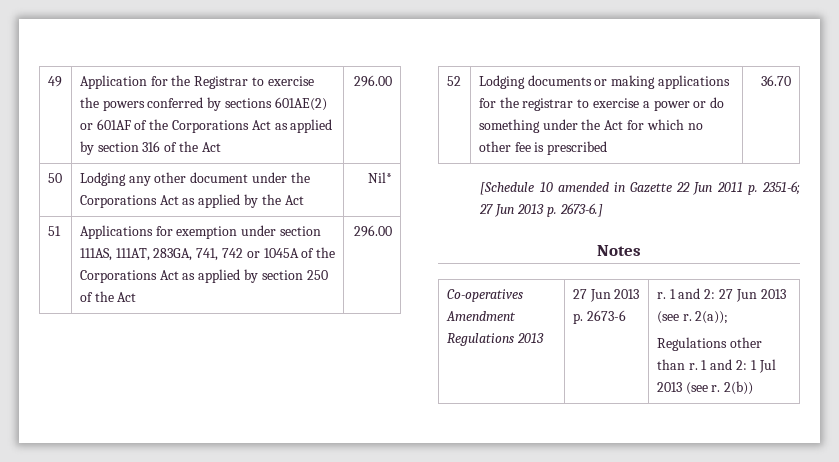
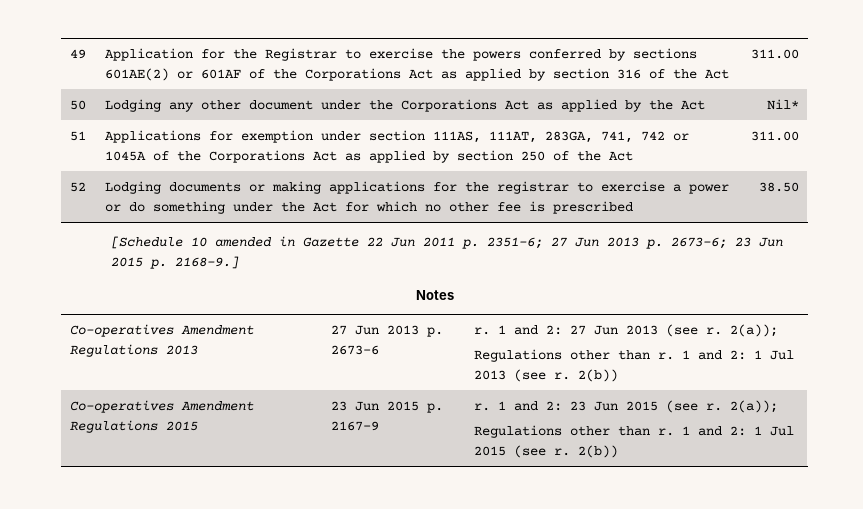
- 49 | Application for the Registrar to exercise the powers conferred by sections 601AE(2) or 601AF of the Corporations Act as applied by section 316 of the Act | 296.00
+ 49 | Application for the Registrar to exercise the powers conferred by sections 601AE(2) or 601AF of the Corporations Act as applied by section 316 of the Act | 311.00
- 51 | Applications for exemption under section 111AS, 111AT, 283GA, 741, 742 or 1045A of the Corporations Act as applied by section 250 of the Act | 296.00
+ 51 | Applications for exemption under section 111AS, 111AT, 283GA, 741, 742 or 1045A of the Corporations Act as applied by section 250 of the Act | 311.00
- 52 | Lodging documents or making applications for the registrar to exercise a power or do something under the Act for which no other fee is prescribed | 36.70
+ 52 | Lodging documents or making applications for the registrar to exercise a power or do something under the Act for which no other fee is prescribed | 38.50
- [Schedule 10 amended in Gazette 22 Jun 2011 p. 2351-6; 27 Jun 2013 p. 2673-6.]
+ [Schedule 10 amended in Gazette 22 Jun 2011 p. 2351-6; 27 Jun 2013 p. 2673-6; 23 Jun 2015 p. 2168-9.]
+ Co-operatives Amendment Regulations 2015 | 23 Jun 2015 p. 2167-9 | r. 1 and 2: 23 Jun 2015 (see r. 2(a));
+ Regulations other than r. 1 and 2: 1 Jul 2015 (see r. 2(b))

